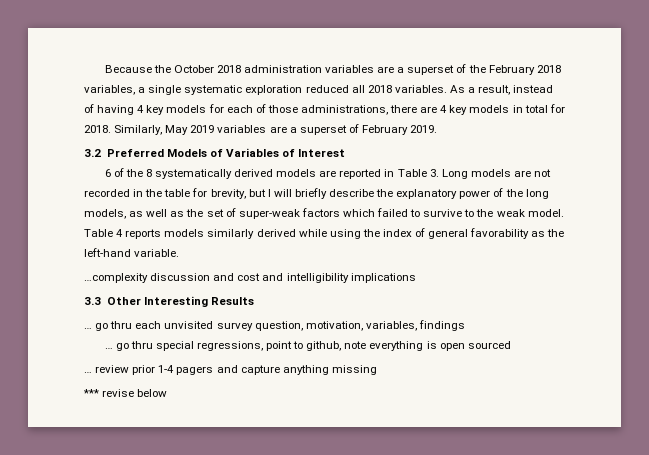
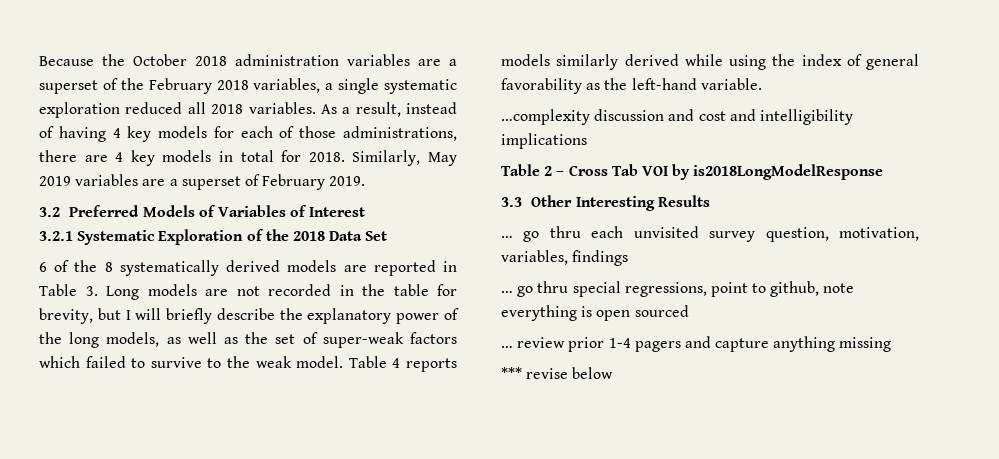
+ 3.2.1 Systematic Exploration of the 2018 Data Set
+ Table 2 – Cross Tab VOI by is2018LongModelResponse

